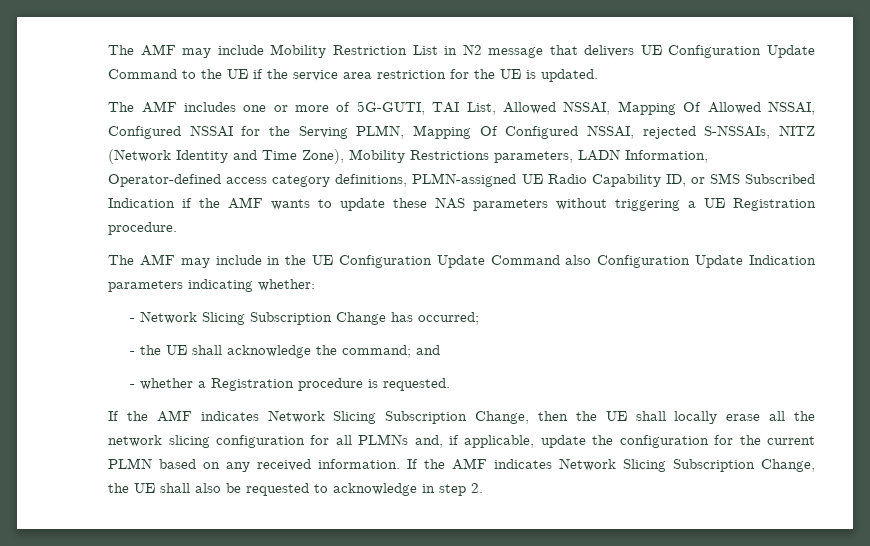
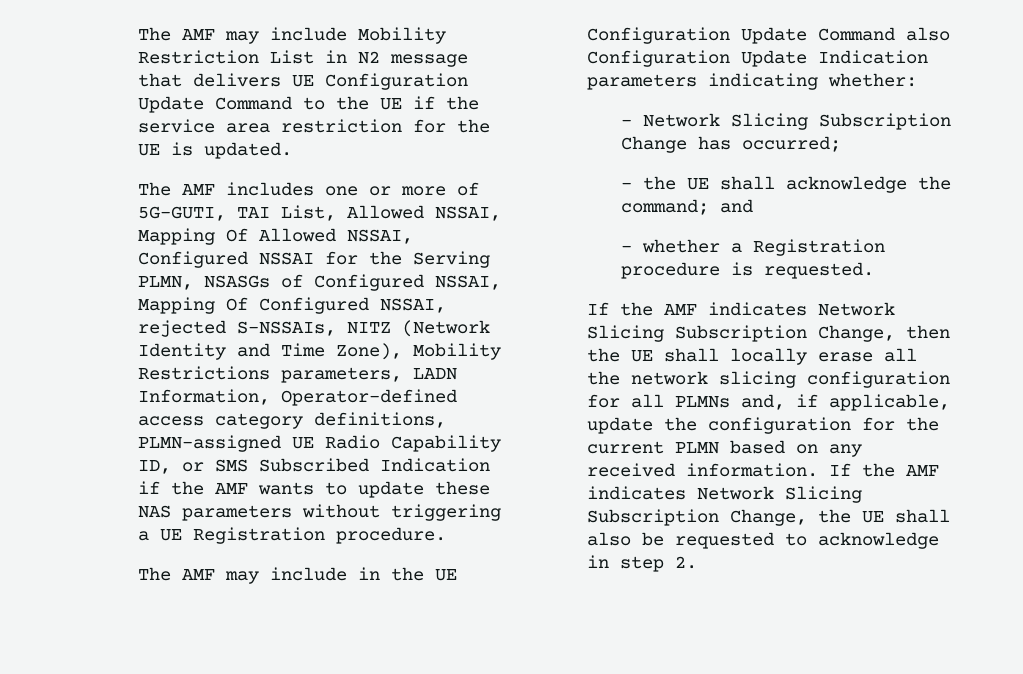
- The AMF includes one or more of 5G-GUTI, TAI List, Allowed NSSAI, Mapping Of Allowed NSSAI, Configured NSSAI for the Serving PLMN, Mapping Of Configured NSSAI, rejected S-NSSAIs, NITZ (Network Identity and Time Zone), Mobility Restrictions parameters, LADN Information, Operator-defined access category definitions, PLMN-assigned UE Radio Capability ID, or SMS Subscribed Indication if the AMF wants to update these NAS parameters without triggering a UE Registration procedure.
+ The AMF includes one or more of 5G-GUTI, TAI List, Allowed NSSAI, Mapping Of Allowed NSSAI, Configured NSSAI for the Serving PLMN, NSASGs of Configured NSSAI, Mapping Of Configured NSSAI, rejected S-NSSAIs, NITZ (Network Identity and Time Zone), Mobility Restrictions parameters, LADN Information, Operator-defined access category definitions, PLMN-assigned UE Radio Capability ID, or SMS Subscribed Indication if the AMF wants to update these NAS parameters without triggering a UE Registration procedure.

